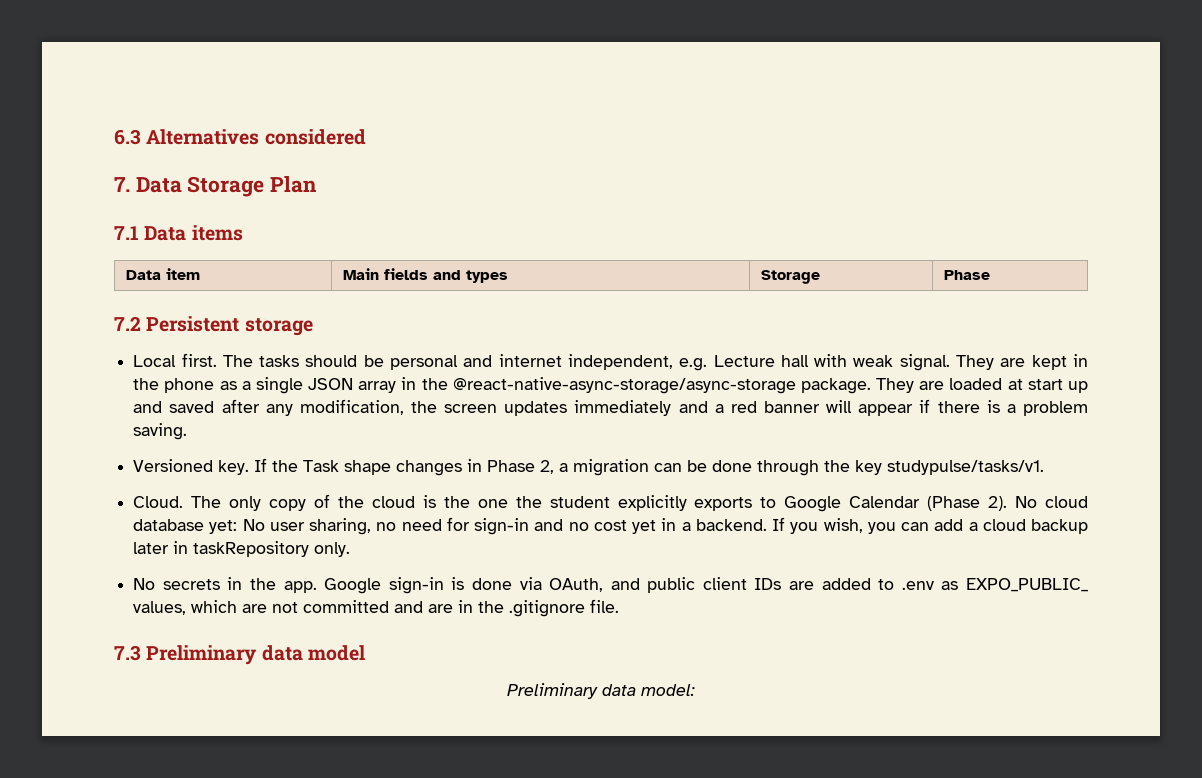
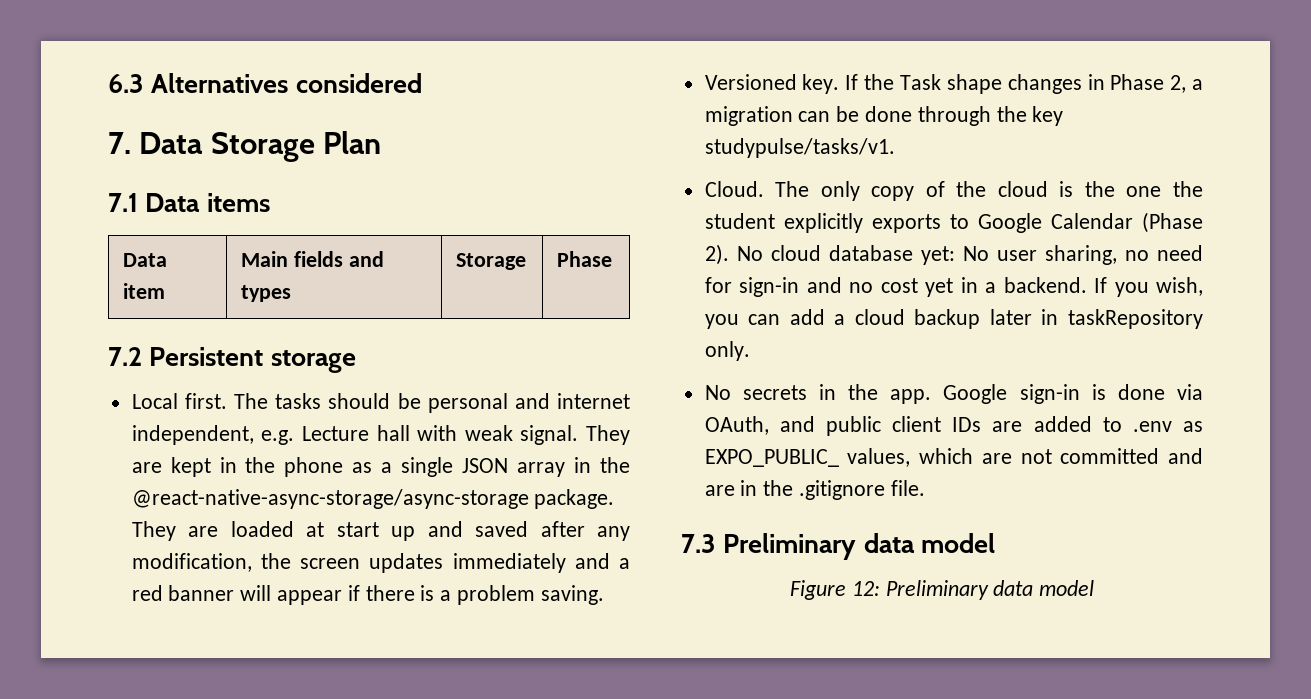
- Preliminary data model:
+ Figure 12: Preliminary data model

